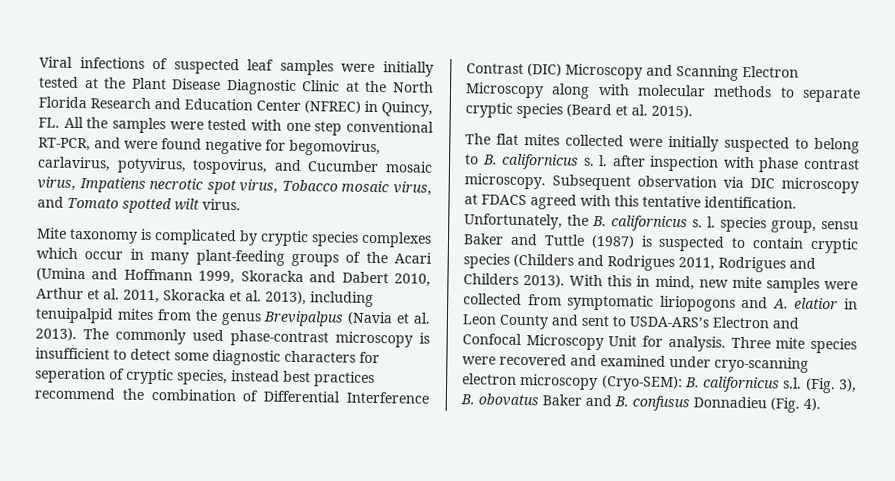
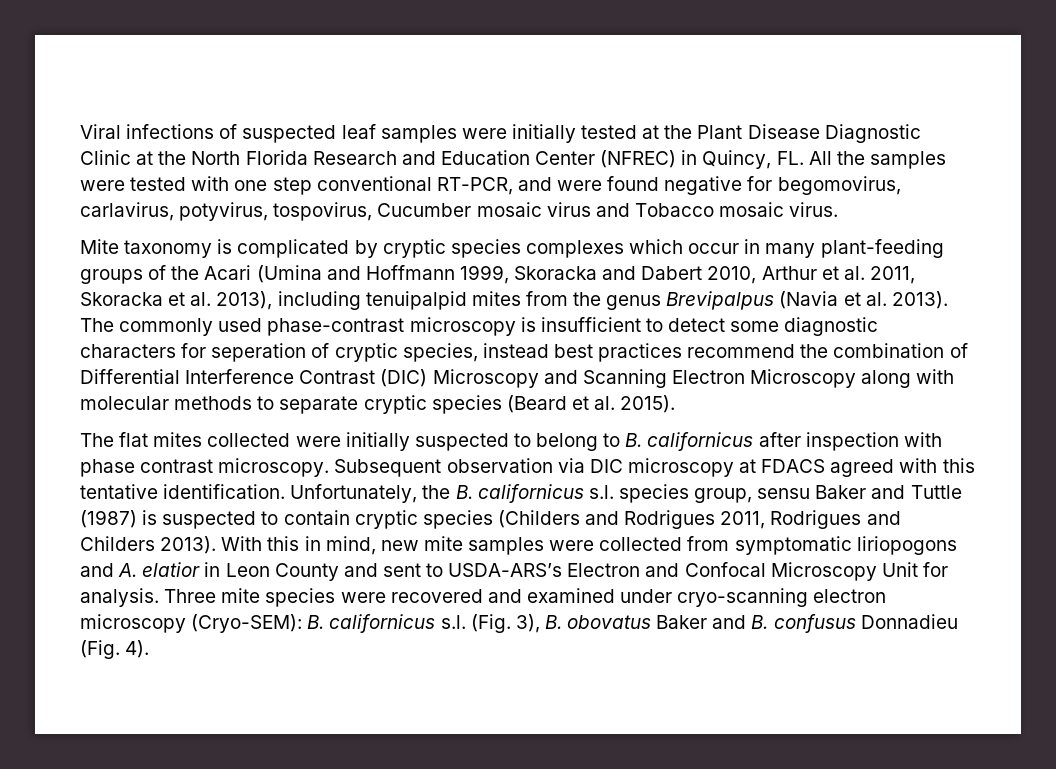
- Viral infections of suspected leaf samples were initially tested at the Plant Disease Diagnostic Clinic at the North Florida Research and Education Center (NFREC) in Quincy, FL. All the samples were tested with one step conventional RT-PCR, and were found negative for begomovirus, carlavirus, potyvirus, tospovirus, and Cucumber mosaic virus, Impatiens necrotic spot virus, Tobacco mosaic virus, and Tomato spotted wilt virus.
+ Viral infections of suspected leaf samples were initially tested at the Plant Disease Diagnostic Clinic at the North Florida Research and Education Center (NFREC) in Quincy, FL. All the samples were tested with one step conventional RT-PCR, and were found negative for begomovirus, carlavirus, potyvirus, tospovirus, Cucumber mosaic virus and Tobacco mosaic virus.
- The flat mites collected were initially suspected to belong to B. californicus s. l. after inspection with phase contrast microscopy.
+ The flat mites collected were initially suspected to belong to B. californicus after inspection with phase contrast microscopy.
- Unfortunately, the B. californicus s. l. species group, sensu Baker and Tuttle (1987) is suspected to contain cryptic species (Childers and Rodrigues 2011, Rodrigues and Childers 2013).
+ Unfortunately, the B. californicus s.l. species group, sensu Baker and Tuttle (1987) is suspected to contain cryptic species (Childers and Rodrigues 2011, Rodrigues and Childers 2013).

